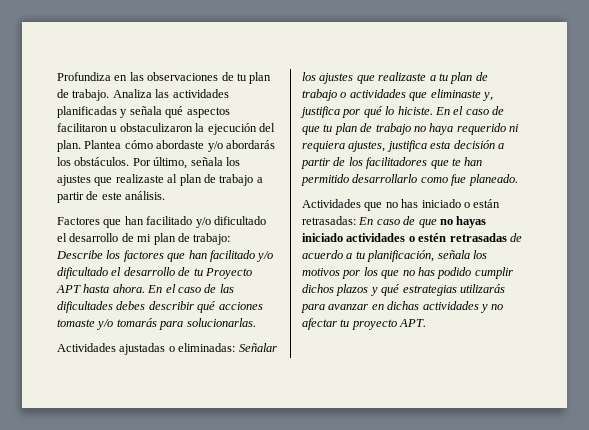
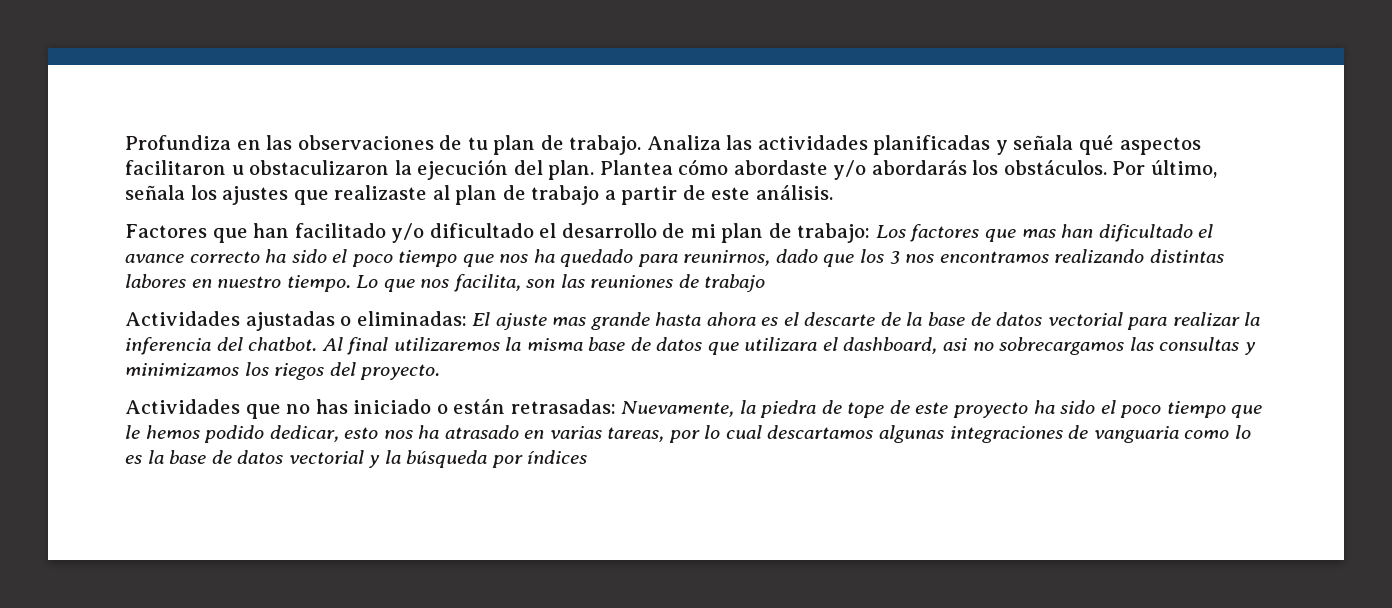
- Factores que han facilitado y/o dificultado el desarrollo de mi plan de trabajo: Describe los factores que han facilitado y/o dificultado el desarrollo de tu Proyecto APT hasta ahora. En el caso de las dificultades debes describir qué acciones tomaste y/o tomarás para solucionarlas.
- Actividades ajustadas o eliminadas: Señalar los ajustes que realizaste a tu plan de trabajo o actividades que eliminaste y, justifica por qué lo hiciste. En el caso de que tu plan de trabajo no haya requerido ni requiera ajustes, justifica esta decisión a partir de los facilitadores que te han permitido desarrollarlo como fue planeado.
+ Factores que han facilitado y/o dificultado el desarrollo de mi plan de trabajo: Los factores que mas han dificultado el avance correcto ha sido el poco tiempo que nos ha quedado para reunirnos, dado que los 3 nos encontramos realizando distintas labores en nuestro tiempo. Lo que nos facilita, son las reuniones de trabajo
+ Actividades ajustadas o eliminadas: El ajuste mas grande hasta ahora es el descarte de la base de datos vectorial para realizar la inferencia del chatbot. Al final utilizaremos la misma base de datos que utilizara el dashboard, asi no sobrecargamos las consultas y minimizamos los riegos del proyecto.
- Actividades que no has iniciado o están retrasadas: En caso de que no hayas iniciado actividades o estén retrasadas de acuerdo a tu planificación, señala los motivos por los que no has podido cumplir dichos plazos y qué estrategias utilizarás para avanzar en dichas actividades y no afectar tu proyecto APT.
+ Actividades que no has iniciado o están retrasadas: Nuevamente, la piedra de tope de este proyecto ha sido el poco tiempo que le hemos podido dedicar, esto nos ha atrasado en varias tareas, por lo cual descartamos algunas integraciones de vanguaria como lo es la base de datos vectorial y la búsqueda por índices

